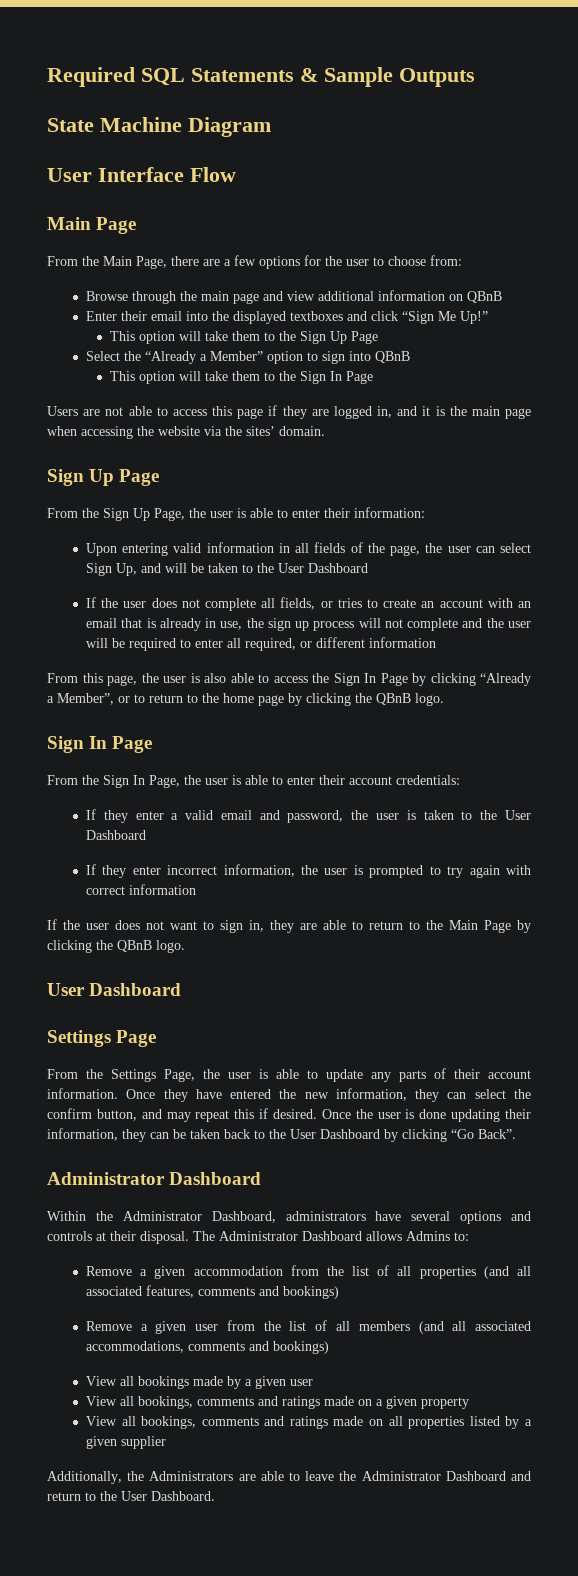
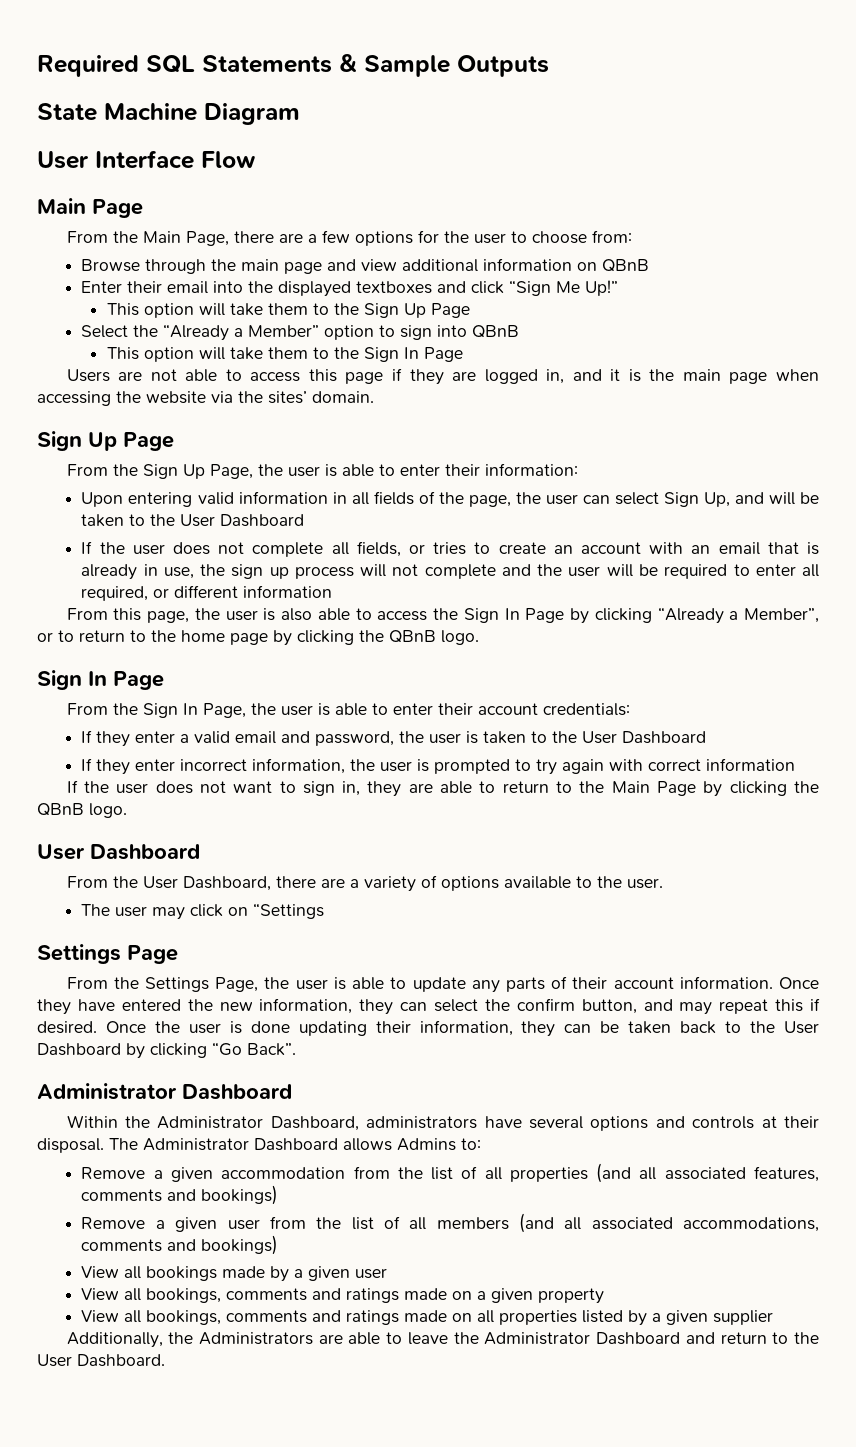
+ From the User Dashboard, there are a variety of options available to the user.
+ The user may click on “Settings

